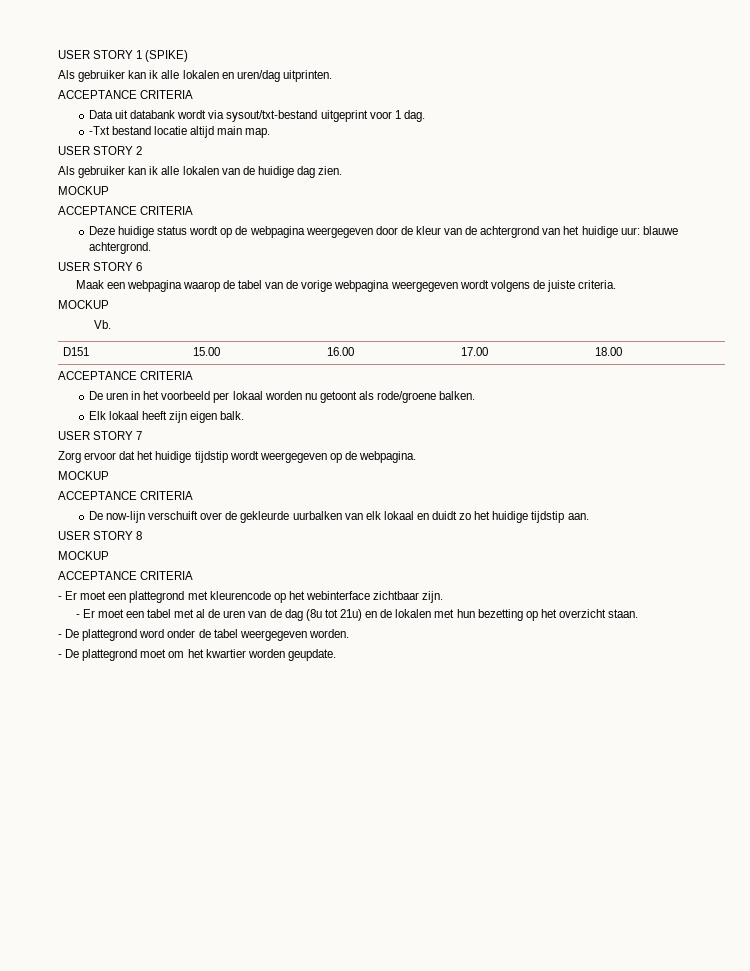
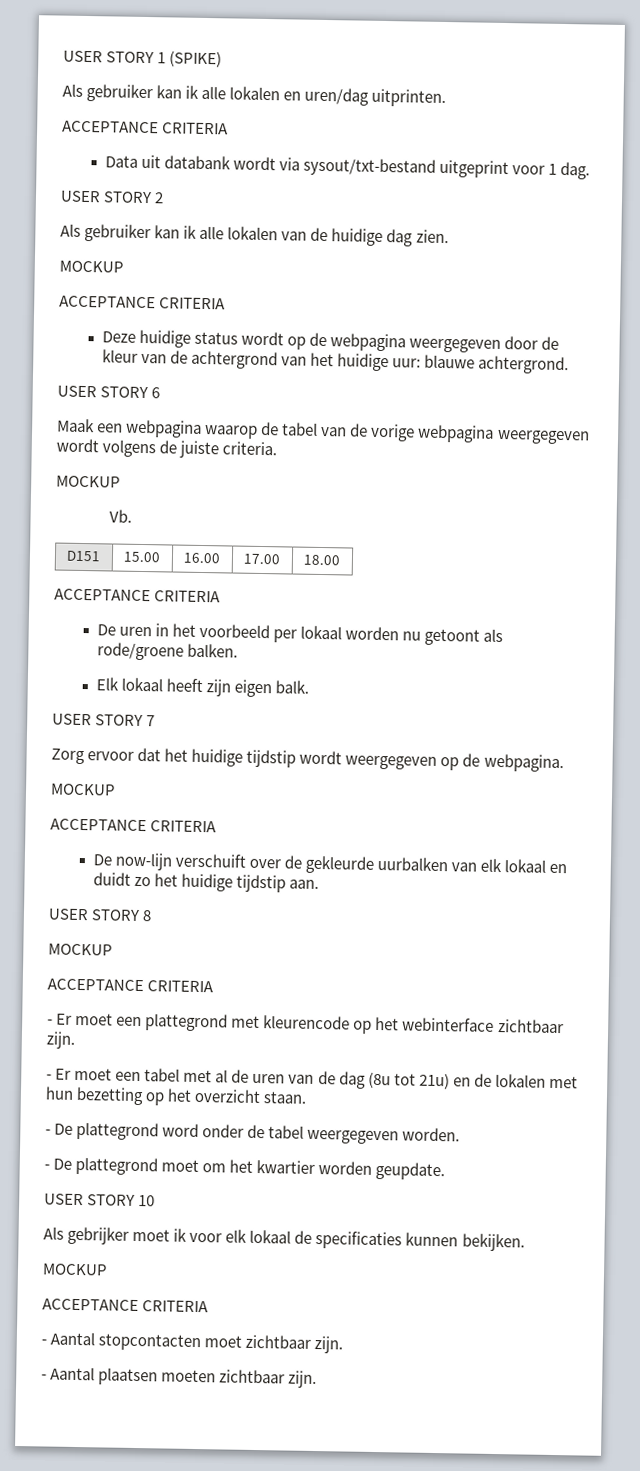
- -Txt bestand locatie altijd main map.
+ USER STORY 10
+ Als gebrijker moet ik voor elk lokaal de specificaties kunnen bekijken.
+ MOCKUP
+ ACCEPTANCE CRITERIA
+ - Aantal stopcontacten moet zichtbaar zijn.
+ - Aantal plaatsen moeten zichtbaar zijn.

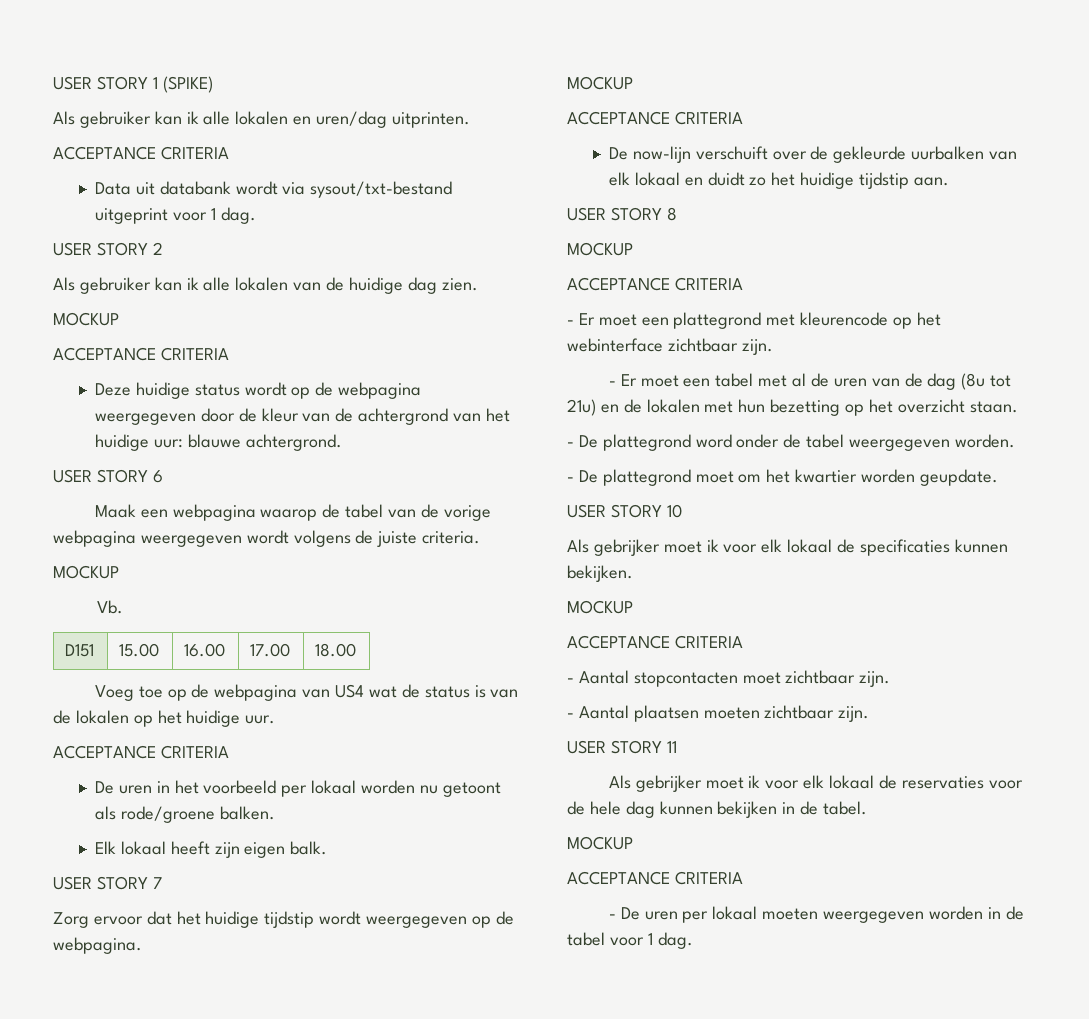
+ Voeg toe op de webpagina van US4 wat de status is van de lokalen op het huidige uur.
+ USER STORY 11
+ Als gebrijker moet ik voor elk lokaal de reservaties voor de hele dag kunnen bekijken in de tabel.
+ MOCKUP
+ ACCEPTANCE CRITERIA
+ - De uren per lokaal moeten weergegeven worden in de tabel voor 1 dag.

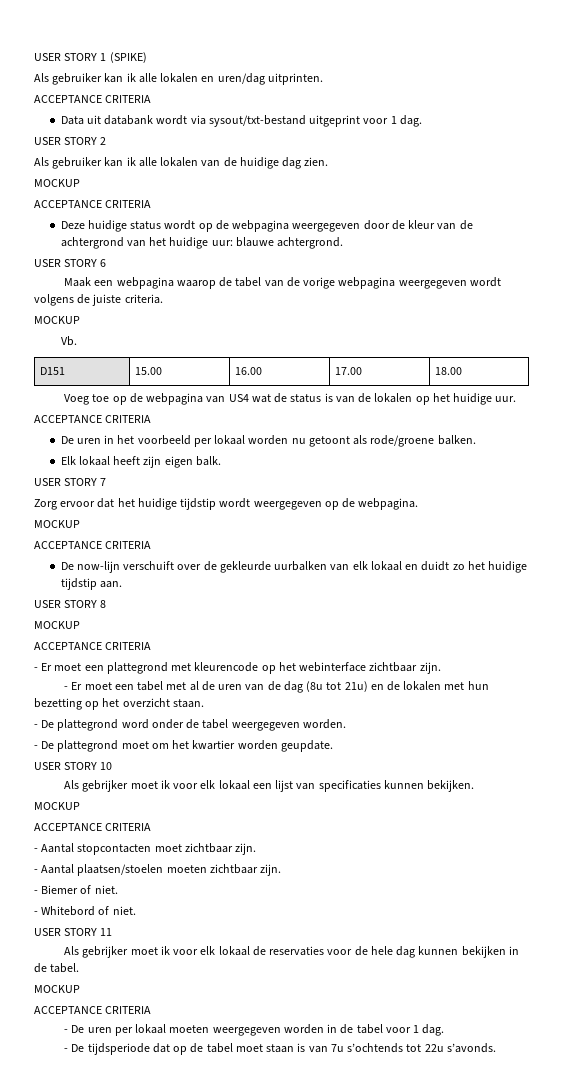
- Als gebrijker moet ik voor elk lokaal de specificaties kunnen bekijken.
+ Als gebrijker moet ik voor elk lokaal een lijst van specificaties kunnen bekijken.
- - Aantal plaatsen moeten zichtbaar zijn.
+ - Aantal plaatsen/stoelen moeten zichtbaar zijn.
+ - Biemer of niet.
+ - Whitebord of niet.
+ - De tijdsperiode dat op de tabel moet staan is van 7u s’ochtends tot 22u s’avonds.

